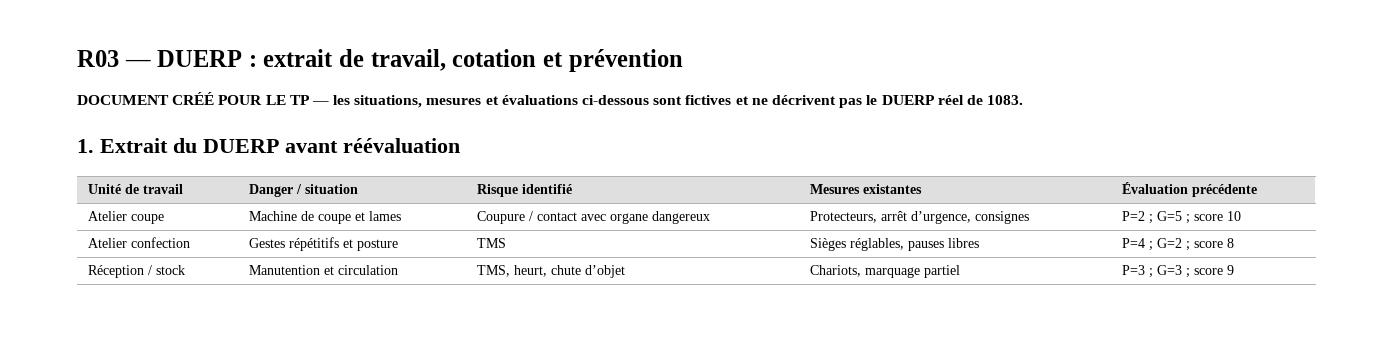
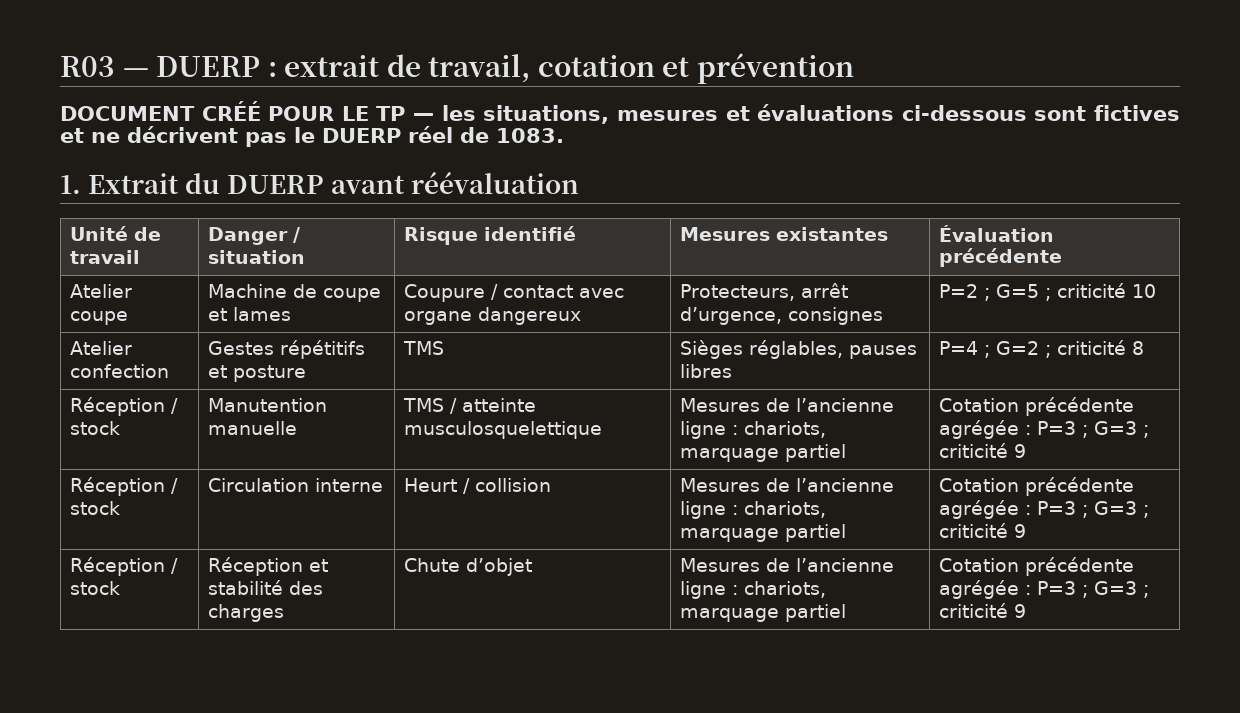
- Atelier coupe | Machine de coupe et lames | Coupure / contact avec organe dangereux | Protecteurs, arrêt d’urgence, consignes | P=2 ; G=5 ; score 10
+ Atelier coupe | Machine de coupe et lames | Coupure / contact avec organe dangereux | Protecteurs, arrêt d’urgence, consignes | P=2 ; G=5 ; criticité 10
- Atelier confection | Gestes répétitifs et posture | TMS | Sièges réglables, pauses libres | P=4 ; G=2 ; score 8
+ Atelier confection | Gestes répétitifs et posture | TMS | Sièges réglables, pauses libres | P=4 ; G=2 ; criticité 8
- Réception / stock | Manutention et circulation | TMS, heurt, chute d’objet | Chariots, marquage partiel | P=3 ; G=3 ; score 9
+ Réception / stock | Manutention manuelle | TMS / atteinte musculosquelettique | Mesures de l’ancienne ligne : chariots, marquage partiel | Cotation précédente agrégée : P=3 ; G=3 ; criticité 9
+ Réception / stock | Circulation interne | Heurt / collision | Mesures de l’ancienne ligne : chariots, marquage partiel | Cotation précédente agrégée : P=3 ; G=3 ; criticité 9
+ Réception / stock | Réception et stabilité des charges | Chute d’objet | Mesures de l’ancienne ligne : chariots, marquage partiel | Cotation précédente agrégée : P=3 ; G=3 ; criticité 9

